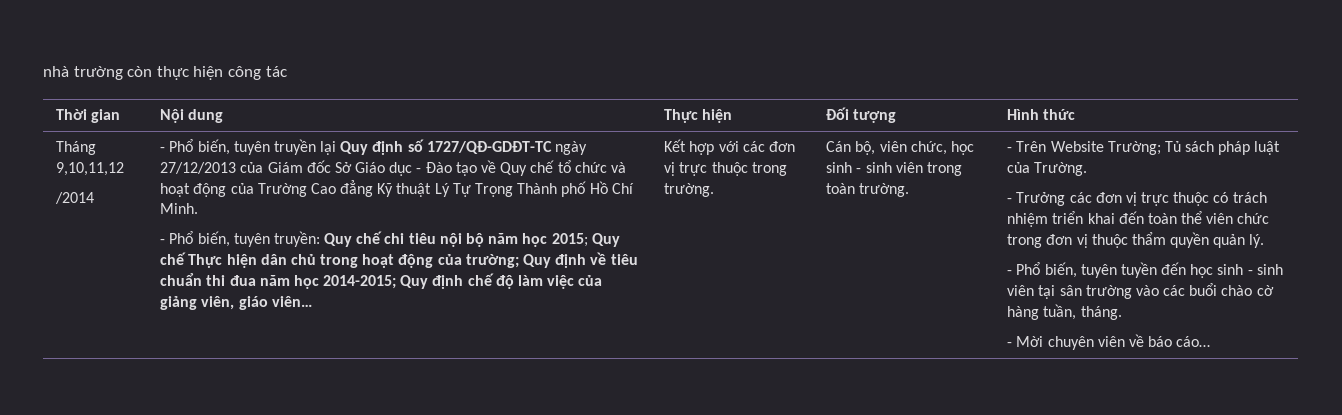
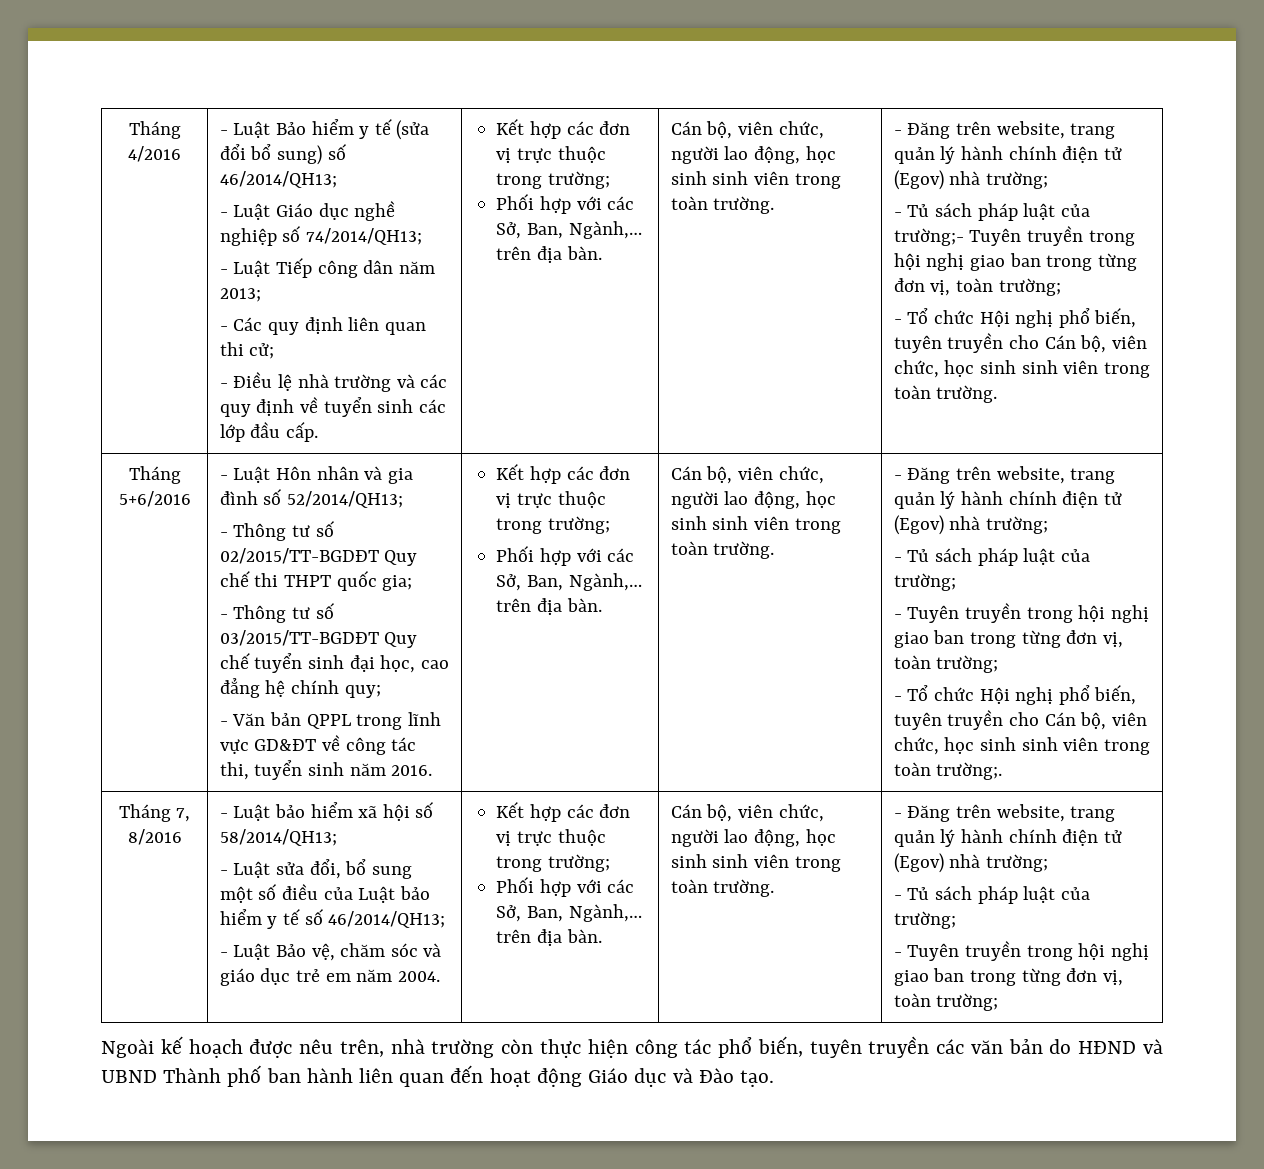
- nhà trường còn thực hiện công tác
- Thời gian | Nội dung | Thực hiện | Đối tượng | Hình thức
- Tháng 9,10,11,12
- /2014 | - Phổ biến, tuyên truyền lại Quy định số 1727/QĐ-GDĐT-TC ngày 27/12/2013 của Giám đốc Sở Giáo dục - Đào tạo về Quy chế tổ chức và hoạt động của Trường Cao đẳng Kỹ thuật Lý Tự Trọng Thành phố Hồ Chí Minh.
- - Phổ biến, tuyên truyền: Quy chế chi tiêu nội bộ năm học 2015; Quy chế Thực hiện dân chủ trong hoạt động của trường; Quy định về tiêu chuẩn thi đua năm học 2014-2015; Quy định chế độ làm việc của giảng viên, giáo viên… | Kết hợp với các đơn vị trực thuộc trong trường. | Cán bộ, viên chức, học sinh - sinh viên trong toàn trường. | - Trên Website Trường; Tủ sách pháp luật của Trường.
- - Trưởng các đơn vị trực thuộc có trách nhiệm triển khai đến toàn thể viên chức trong đơn vị thuộc thẩm quyền quản lý.
- - Phổ biến, tuyên tuyền đến học sinh - sinh viên tại sân trường vào các buổi chào cờ hàng tuần, tháng.
- - Mời chuyên viên về báo cáo…
+ Tháng 4/2016 | - Luật Bảo hiểm y tế (sửa đổi bổ sung) số 46/2014/QH13;
+ - Luật Giáo dục nghề nghiệp số 74/2014/QH13;
+ - Luật Tiếp công dân năm 2013;
+ - Các quy định liên quan thi cử;
+ - Điều lệ nhà trường và các quy định về tuyển sinh các lớp đầu cấp. | Kết hợp các đơn vị trực thuộc trong trường;
+ Phối hợp với các Sở, Ban, Ngành,… trên địa bàn. | Cán bộ, viên chức, người lao động, học sinh sinh viên trong toàn trường. | - Đăng trên website, trang quản lý hành chính điện tử (Egov) nhà trường;
+ - Tủ sách pháp luật của trường;- Tuyên truyền trong hội nghị giao ban trong từng đơn vị, toàn trường;
+ - Tổ chức Hội nghị phổ biến, tuyên truyền cho Cán bộ, viên chức, học sinh sinh viên trong toàn trường.
+ Tháng 5+6/2016 | - Luật Hôn nhân và gia đình số 52/2014/QH13;
+ - Thông tư số 02/2015/TT-BGDĐT Quy chế thi THPT quốc gia;
+ - Thông tư số 03/2015/TT-BGDĐT Quy chế tuyển sinh đại học, cao đẳng hệ chính quy;
+ - Văn bản QPPL trong lĩnh vực GD&ĐT về công tác thi, tuyển sinh năm 2016. | Kết hợp các đơn vị trực thuộc trong trường;
+ Phối hợp với các Sở, Ban, Ngành,… trên địa bàn. | Cán bộ, viên chức, người lao động, học sinh sinh viên trong toàn trường. | - Đăng trên website, trang quản lý hành chính điện tử (Egov) nhà trường;
+ - Tủ sách pháp luật của trường;
+ - Tuyên truyền trong hội nghị giao ban trong từng đơn vị, toàn trường;
+ - Tổ chức Hội nghị phổ biến, tuyên truyền cho Cán bộ, viên chức, học sinh sinh viên trong toàn trường;.
+ Tháng 7, 8/2016 | - Luật bảo hiểm xã hội số 58/2014/QH13;
+ - Luật sửa đổi, bổ sung một số điều của Luật bảo hiểm y tế số 46/2014/QH13;
+ - Luật Bảo vệ, chăm sóc và giáo dục trẻ em năm 2004. | Kết hợp các đơn vị trực thuộc trong trường;
+ Phối hợp với các Sở, Ban, Ngành,… trên địa bàn. | Cán bộ, viên chức, người lao động, học sinh sinh viên trong toàn trường. | - Đăng trên website, trang quản lý hành chính điện tử (Egov) nhà trường;
+ - Tủ sách pháp luật của trường;
+ - Tuyên truyền trong hội nghị giao ban trong từng đơn vị, toàn trường;
+ Ngoài kế hoạch được nêu trên, nhà trường còn thực hiện công tác phổ biến, tuyên truyền các văn bản do HĐND và UBND Thành phố ban hành liên quan đến hoạt động Giáo dục và Đào tạo.

